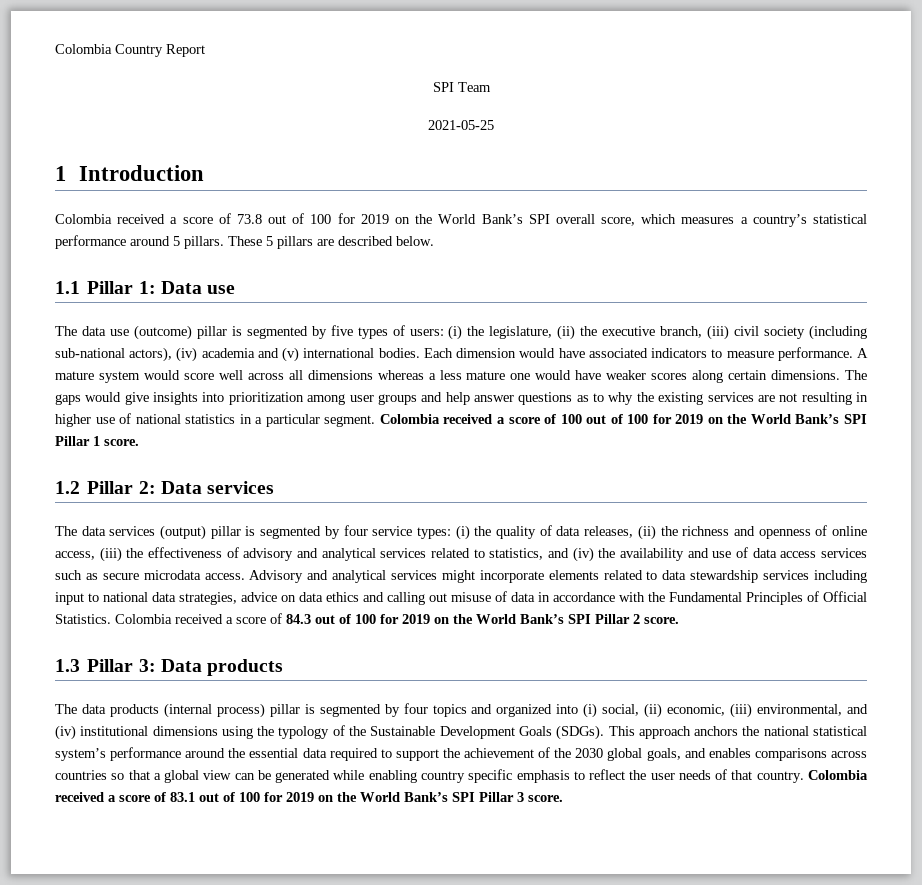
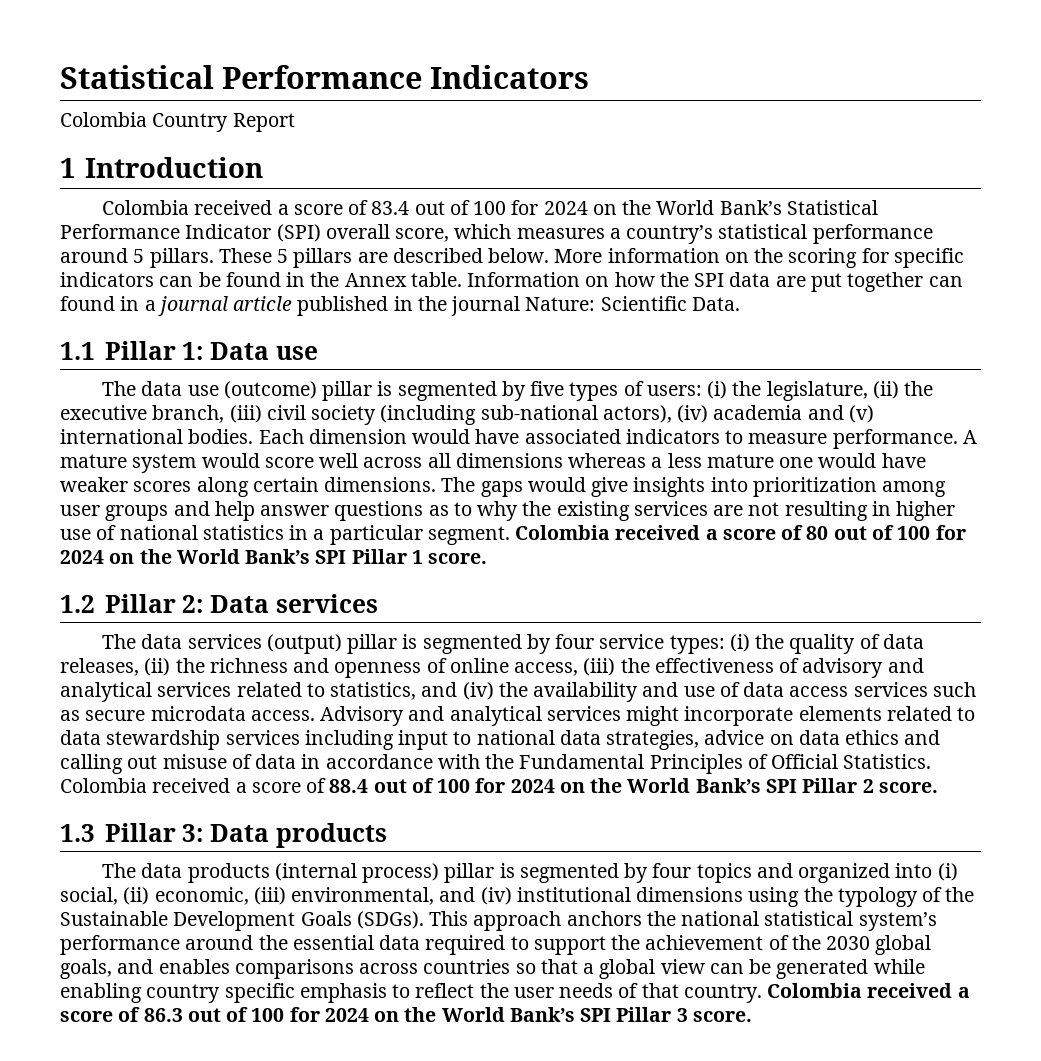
+ Statistical Performance Indicators
- SPI Team
- 2021-05-25
- Colombia received a score of 73.8 out of 100 for 2019 on the World Bank’s SPI overall score, which measures a country’s statistical performance around 5 pillars.
+ Colombia received a score of 83.4 out of 100 for 2024 on the World Bank’s Statistical Performance Indicator (SPI) overall score, which measures a country’s statistical performance around 5 pillars.
+ More information on the scoring for specific indicators can be found in the Annex table. Information on how the SPI data are put together can found in a journal article published in the journal Nature: Scientific Data.
- Colombia received a score of 100 out of 100 for 2019 on the World Bank’s SPI Pillar 1 score.
+ Colombia received a score of 80 out of 100 for 2024 on the World Bank’s SPI Pillar 1 score.
- Colombia received a score of 84.3 out of 100 for 2019 on the World Bank’s SPI Pillar 2 score.
+ Colombia received a score of 88.4 out of 100 for 2024 on the World Bank’s SPI Pillar 2 score.
- Colombia received a score of 83.1 out of 100 for 2019 on the World Bank’s SPI Pillar 3 score.
+ Colombia received a score of 86.3 out of 100 for 2024 on the World Bank’s SPI Pillar 3 score.

